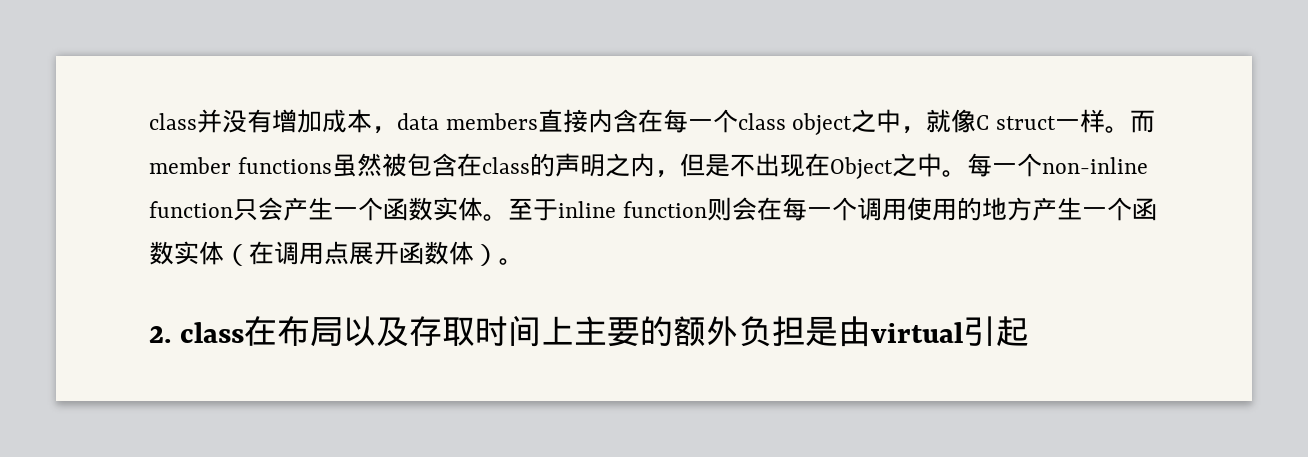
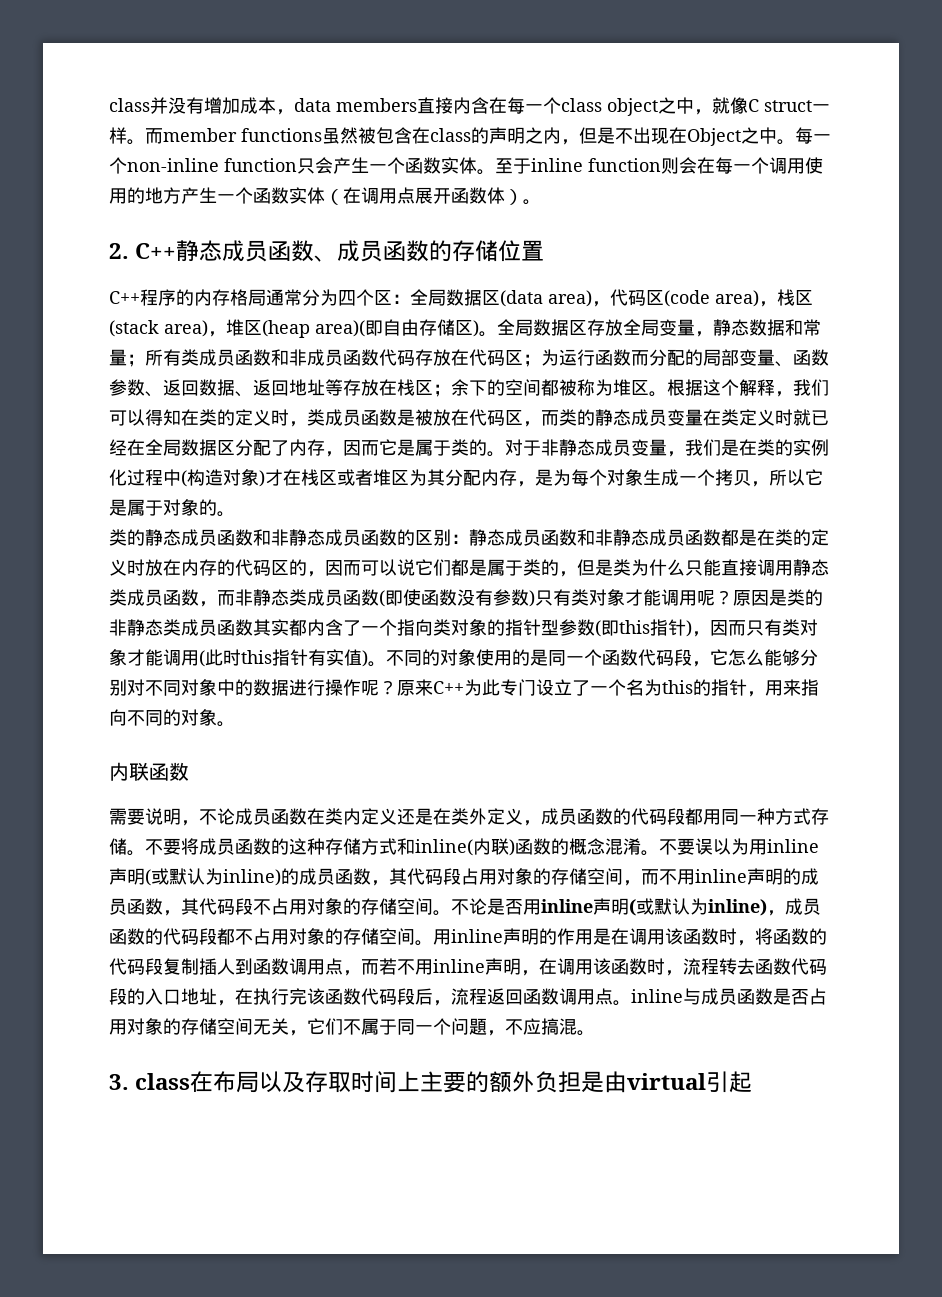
- 2. class在布局以及存取时间上主要的额外负担是由virtual引起
+ 2. C++静态成员函数、成员函数的存储位置
+ C++程序的内存格局通常分为四个区：全局数据区(data area)，代码区(code area)，栈区(stack area)，堆区(heap area)(即自由存储区)。全局数据区存放全局变量，静态数据和常量；所有类成员函数和非成员函数代码存放在代码区；为运行函数而分配的局部变量、函数参数、返回数据、返回地址等存放在栈区；余下的空间都被称为堆区。根据这个解释，我们可以得知在类的定义时，类成员函数是被放在代码区，而类的静态成员变量在类定义时就已经在全局数据区分配了内存，因而它是属于类的。对于非静态成员变量，我们是在类的实例化过程中(构造对象)才在栈区或者堆区为其分配内存，是为每个对象生成一个拷贝，所以它是属于对象的。
+ 类的静态成员函数和非静态成员函数的区别：静态成员函数和非静态成员函数都是在类的定义时放在内存的代码区的，因而可以说它们都是属于类的，但是类为什么只能直接调用静态类成员函数，而非静态类成员函数(即使函数没有参数)只有类对象才能调用呢？原因是类的非静态类成员函数其实都内含了一个指向类对象的指针型参数(即this指针)，因而只有类对象才能调用(此时this指针有实值)。不同的对象使用的是同一个函数代码段，它怎么能够分别对不同对象中的数据进行操作呢？原来C++为此专门设立了一个名为this的指针，用来指向不同的对象。
+ 内联函数
+ 需要说明，不论成员函数在类内定义还是在类外定义，成员函数的代码段都用同一种方式存储。不要将成员函数的这种存储方式和inline(内联)函数的概念混淆。不要误以为用inline声明(或默认为inline)的成员函数，其代码段占用对象的存储空间，而不用inline声明的成员函数，其代码段不占用对象的存储空间。不论是否用inline声明(或默认为inline)，成员函数的代码段都不占用对象的存储空间。用inline声明的作用是在调用该函数时，将函数的代码段复制插人到函数调用点，而若不用inline声明，在调用该函数时，流程转去函数代码段的入口地址，在执行完该函数代码段后，流程返回函数调用点。inline与成员函数是否占用对象的存储空间无关，它们不属于同一个问題，不应搞混。
+ 3. class在布局以及存取时间上主要的额外负担是由virtual引起

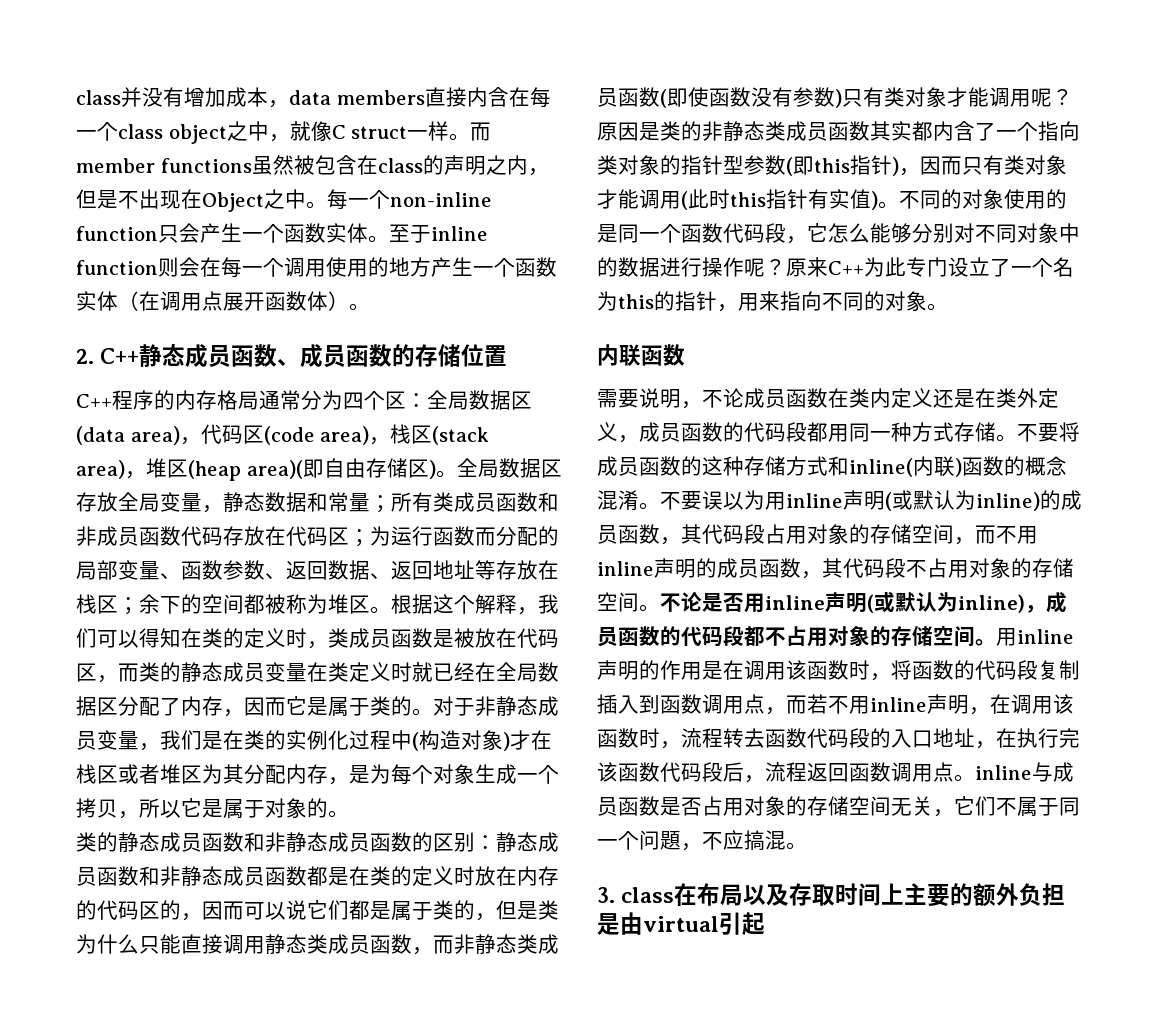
- 用inline声明的作用是在调用该函数时，将函数的代码段复制插人到函数调用点，而若不用inline声明，在调用该函数时，流程转去函数代码段的入口地址，在执行完该函数代码段后，流程返回函数调用点。inline与成员函数是否占用对象的存储空间无关，它们不属于同一个问題，不应搞混。
+ 用inline声明的作用是在调用该函数时，将函数的代码段复制插入到函数调用点，而若不用inline声明，在调用该函数时，流程转去函数代码段的入口地址，在执行完该函数代码段后，流程返回函数调用点。inline与成员函数是否占用对象的存储空间无关，它们不属于同一个问題，不应搞混。

